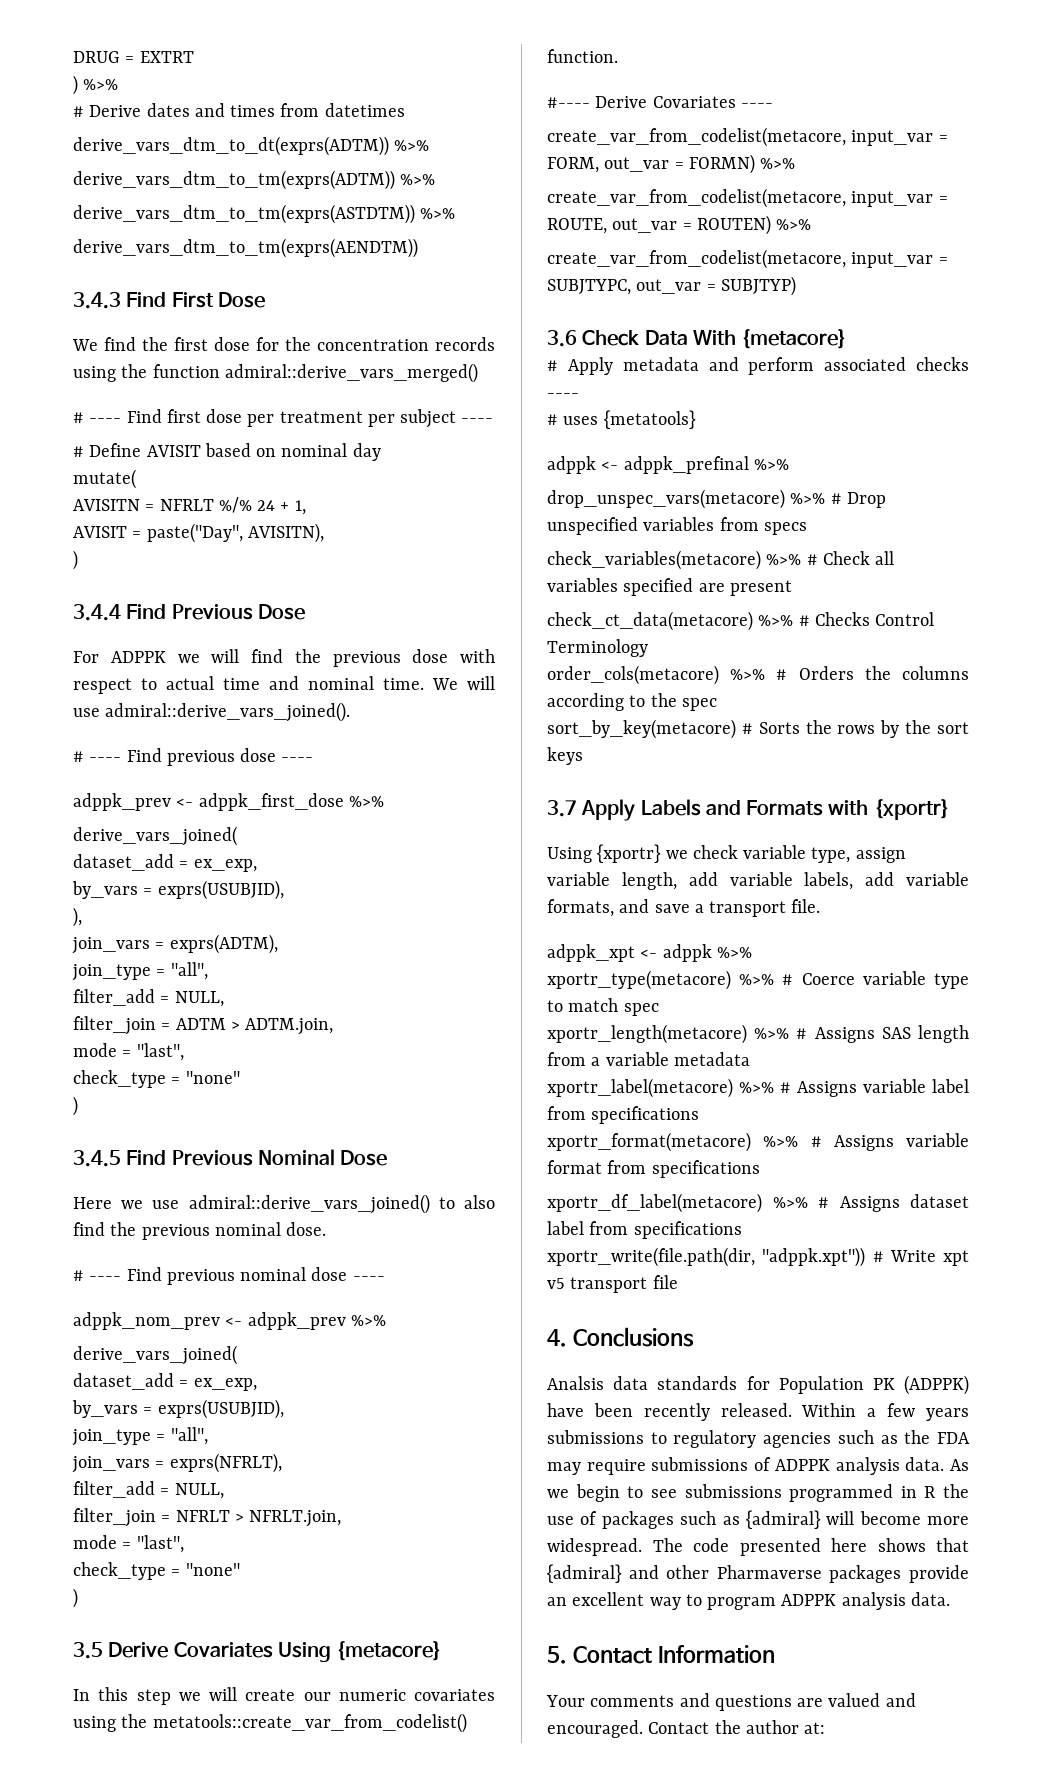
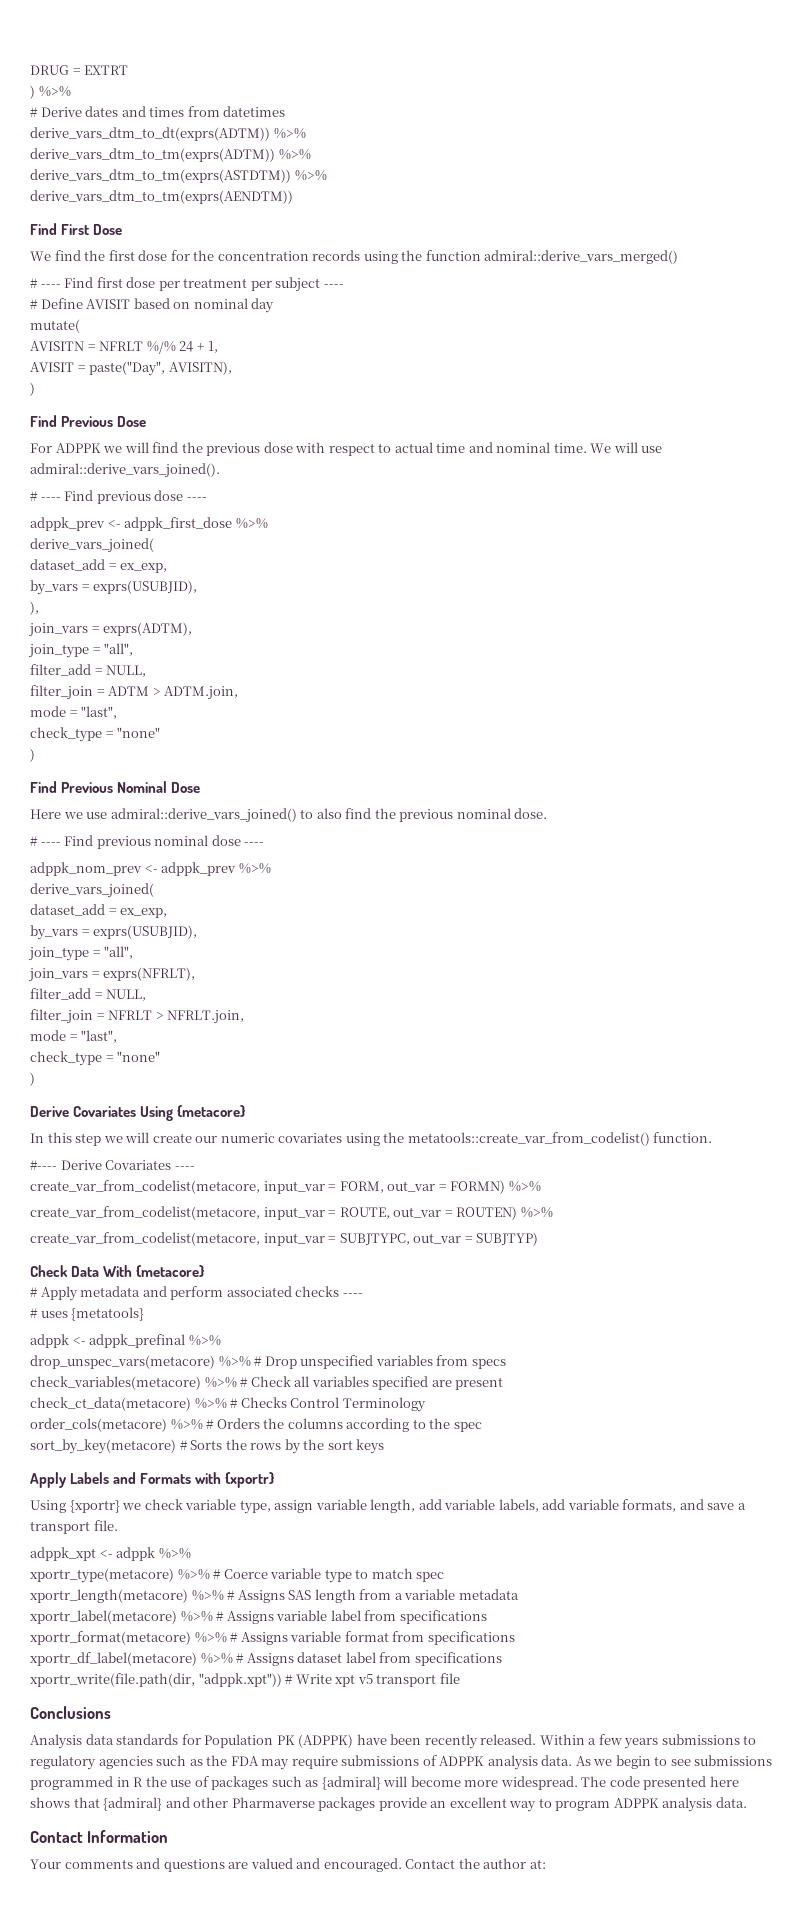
- 3.4.3 Find First Dose
+ Find First Dose
- 3.4.4 Find Previous Dose
+ Find Previous Dose
- 3.4.5 Find Previous Nominal Dose
+ Find Previous Nominal Dose
- 3.5 Derive Covariates Using {metacore}
+ Derive Covariates Using {metacore}
- 3.6 Check Data With {metacore}
+ Check Data With {metacore}
- 3.7 Apply Labels and Formats with {xportr}
+ Apply Labels and Formats with {xportr}
- 4. Conclusions
+ Conclusions
- Analsis data standards for Population PK (ADPPK) have been recently released.
+ Analysis data standards for Population PK (ADPPK) have been recently released.
- 5. Contact Information
+ Contact Information

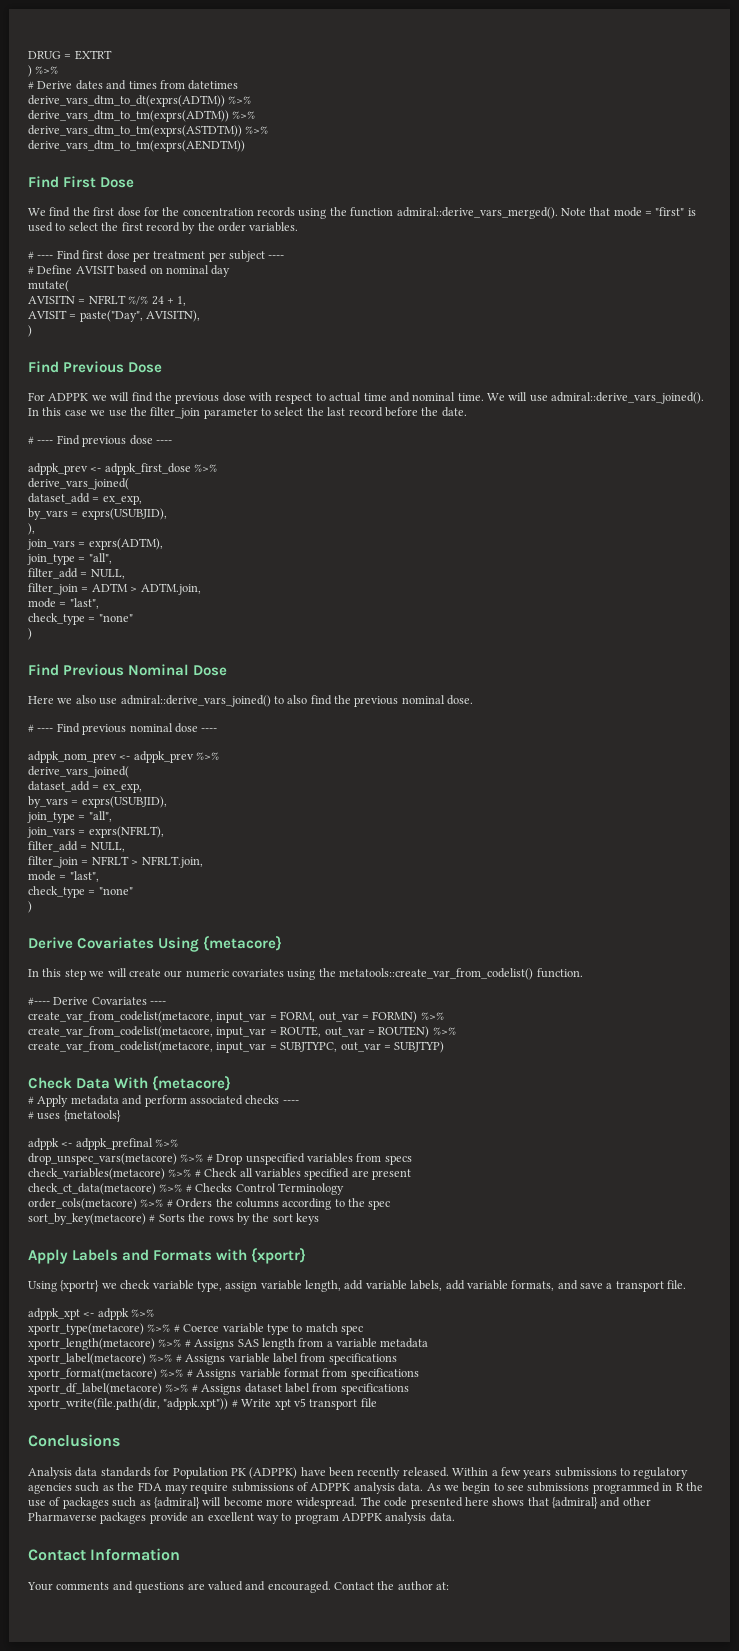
- We find the first dose for the concentration records using the function admiral::derive_vars_merged()
+ We find the first dose for the concentration records using the function admiral::derive_vars_merged(). Note that mode = "first" is used to select the first record by the order variables.
+ In this case we use the filter_join parameter to select the last record before the date.
- Here we use admiral::derive_vars_joined() to also find the previous nominal dose.
+ Here we also use admiral::derive_vars_joined() to also find the previous nominal dose.

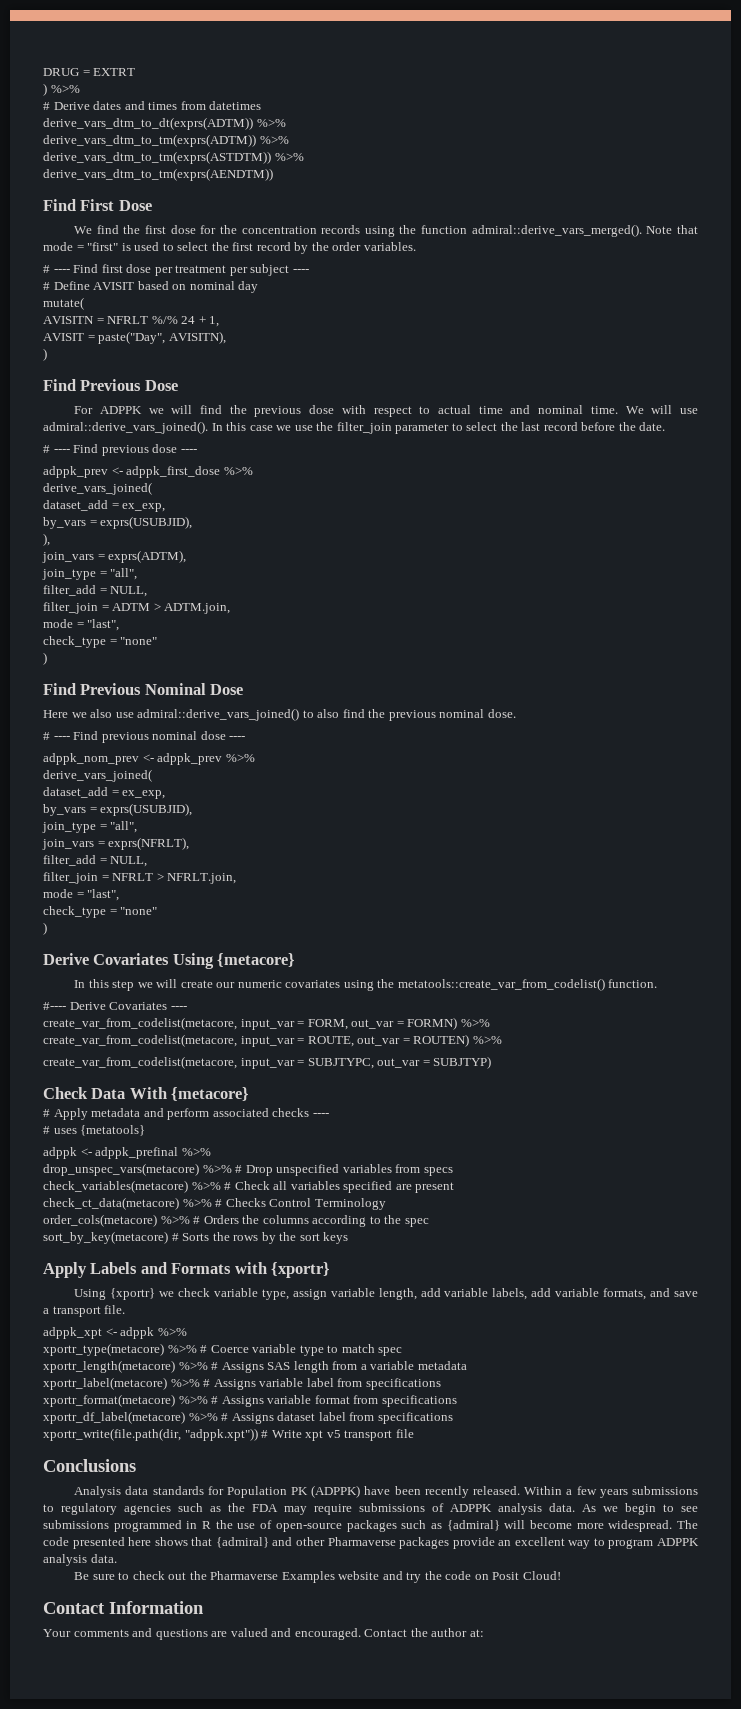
- As we begin to see submissions programmed in R the use of packages such as {admiral} will become more widespread.
+ As we begin to see submissions programmed in R the use of open-source packages such as {admiral} will become more widespread.
+ Be sure to check out the Pharmaverse Examples website and try the code on Posit Cloud!

